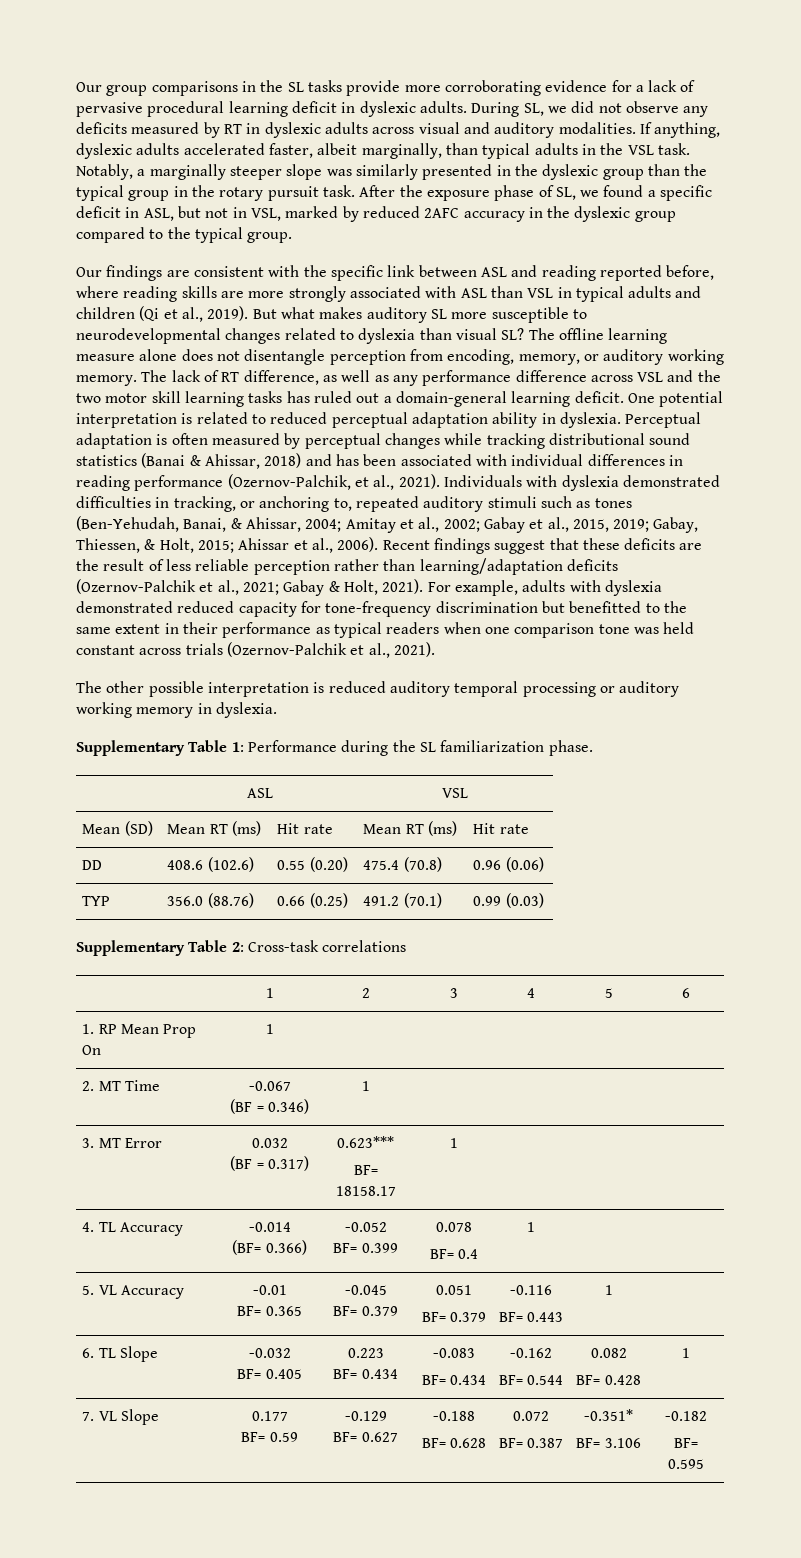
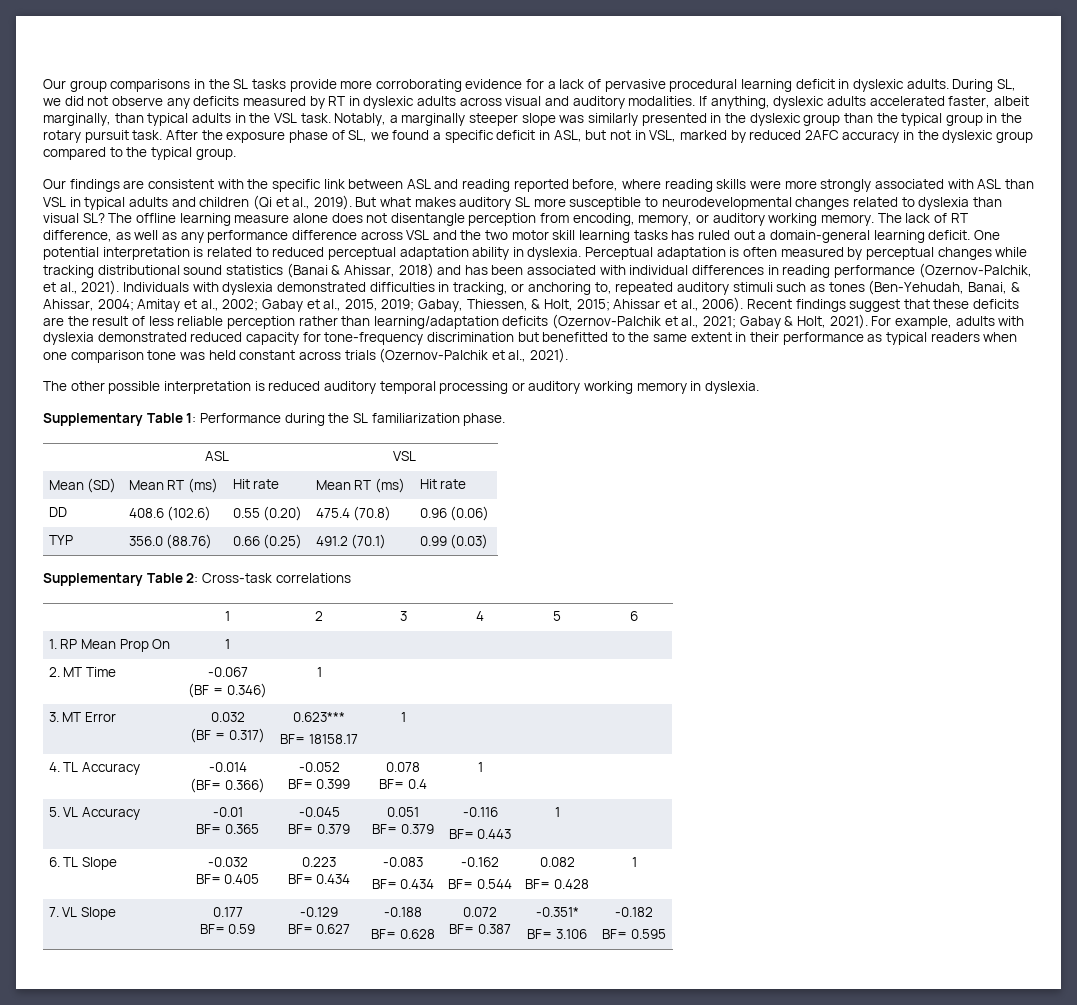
- Our findings are consistent with the specific link between ASL and reading reported before, where reading skills are more strongly associated with ASL than VSL in typical adults and children (Qi et al., 2019).
+ Our findings are consistent with the specific link between ASL and reading reported before, where reading skills were more strongly associated with ASL than VSL in typical adults and children (Qi et al., 2019).

